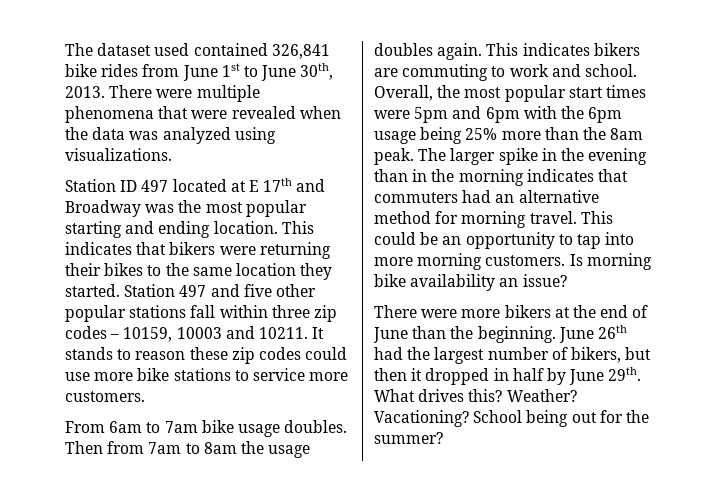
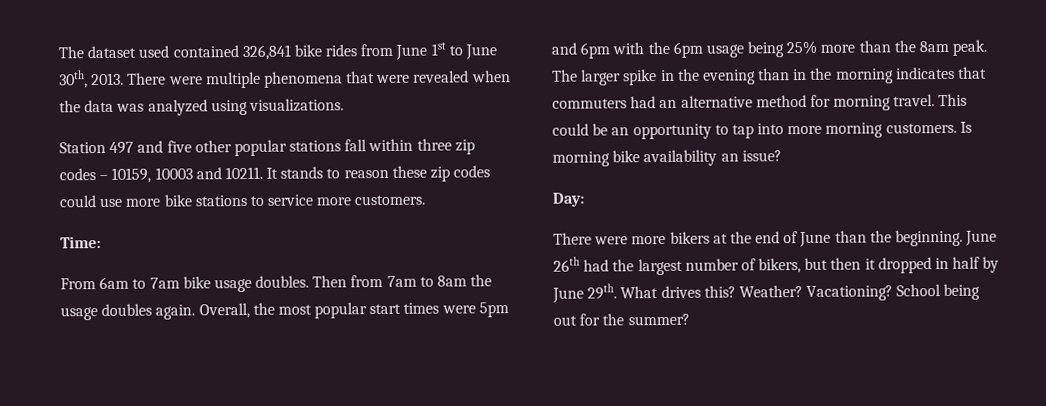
- Station ID 497 located at E 17th and Broadway was the most popular starting and ending location. This indicates that bikers were returning their bikes to the same location they started. Station 497 and five other popular stations fall within three zip codes – 10159, 10003 and 10211.
+ Station 497 and five other popular stations fall within three zip codes – 10159, 10003 and 10211.
+ Time:
- This indicates bikers are commuting to work and school.
+ Day:

